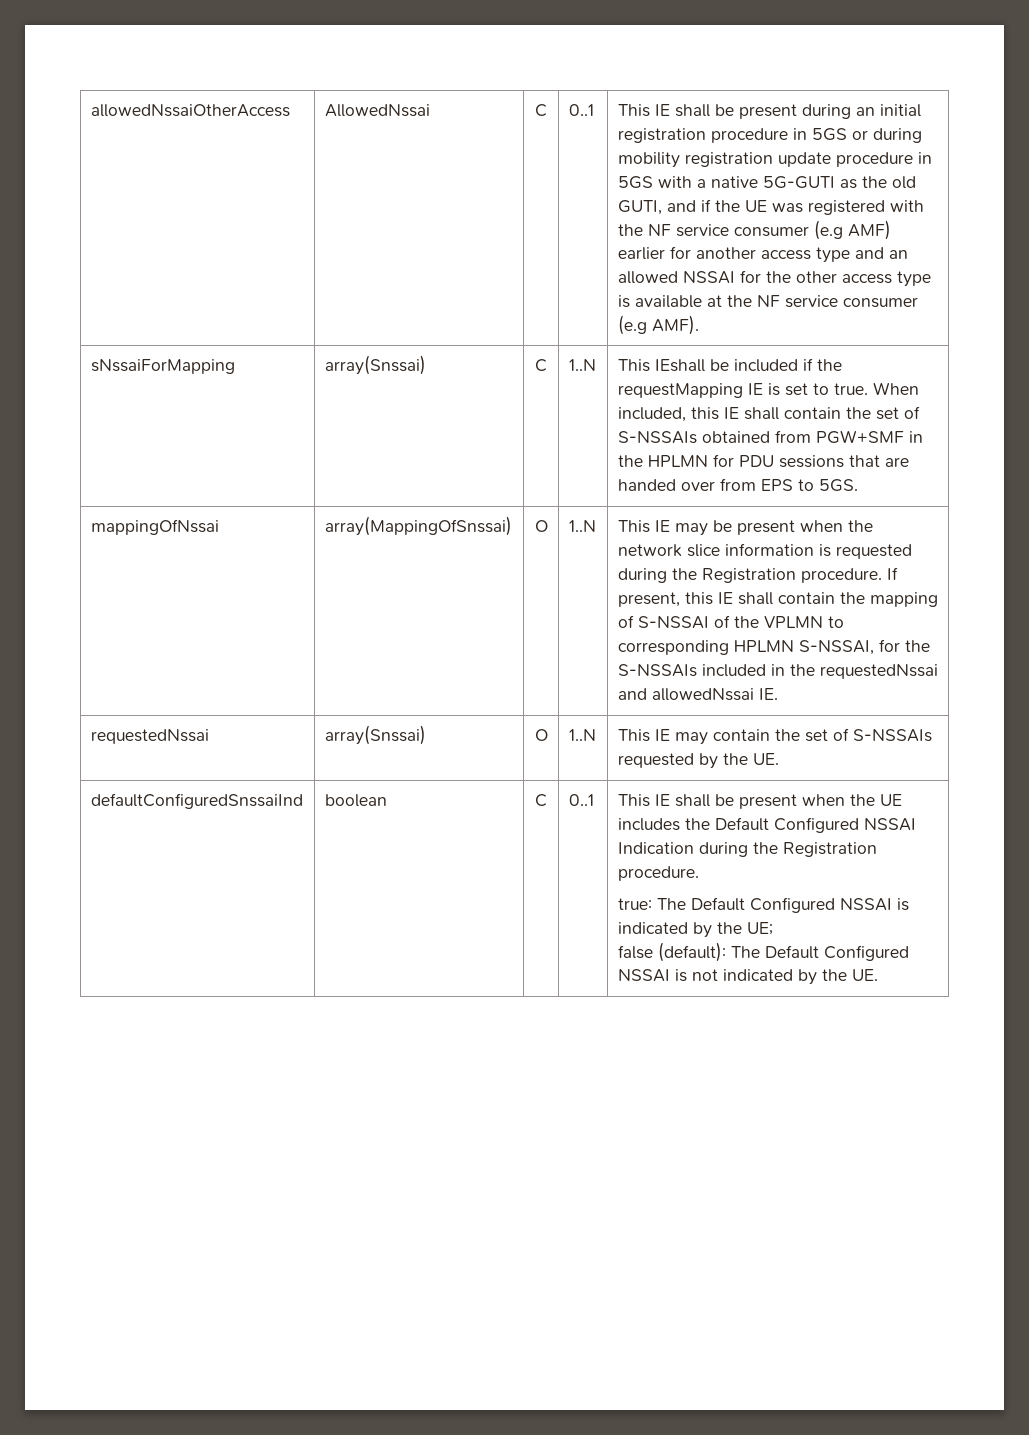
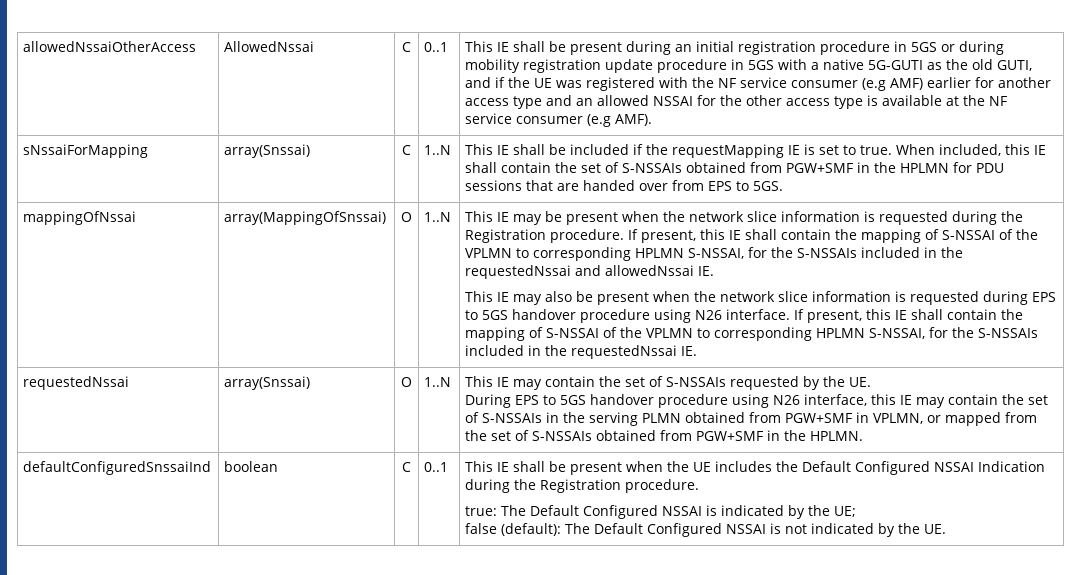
- This IEshall be included if the requestMapping IE is set to true.
+ This IE shall be included if the requestMapping IE is set to true.
+ This IE may also be present when the network slice information is requested during EPS to 5GS handover procedure using N26 interface. If present, this IE shall contain the mapping of S-NSSAI of the VPLMN to corresponding HPLMN S-NSSAI, for the S-NSSAIs included in the requestedNssai IE.
+ During EPS to 5GS handover procedure using N26 interface, this IE may contain the set of S-NSSAIs in the serving PLMN obtained from PGW+SMF in VPLMN, or mapped from the set of S-NSSAIs obtained from PGW+SMF in the HPLMN.

